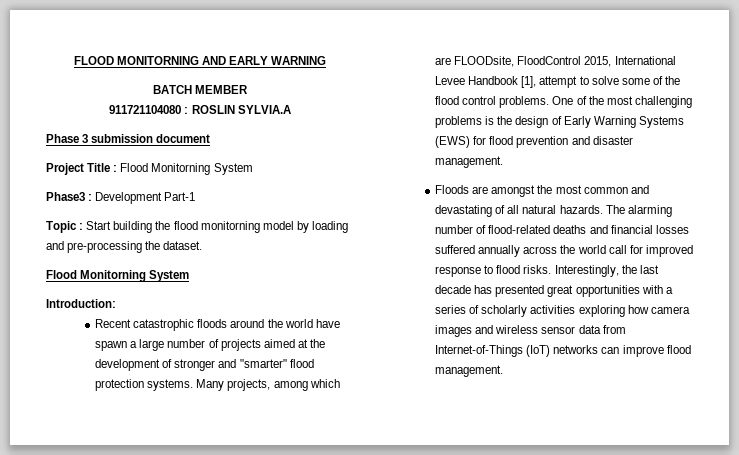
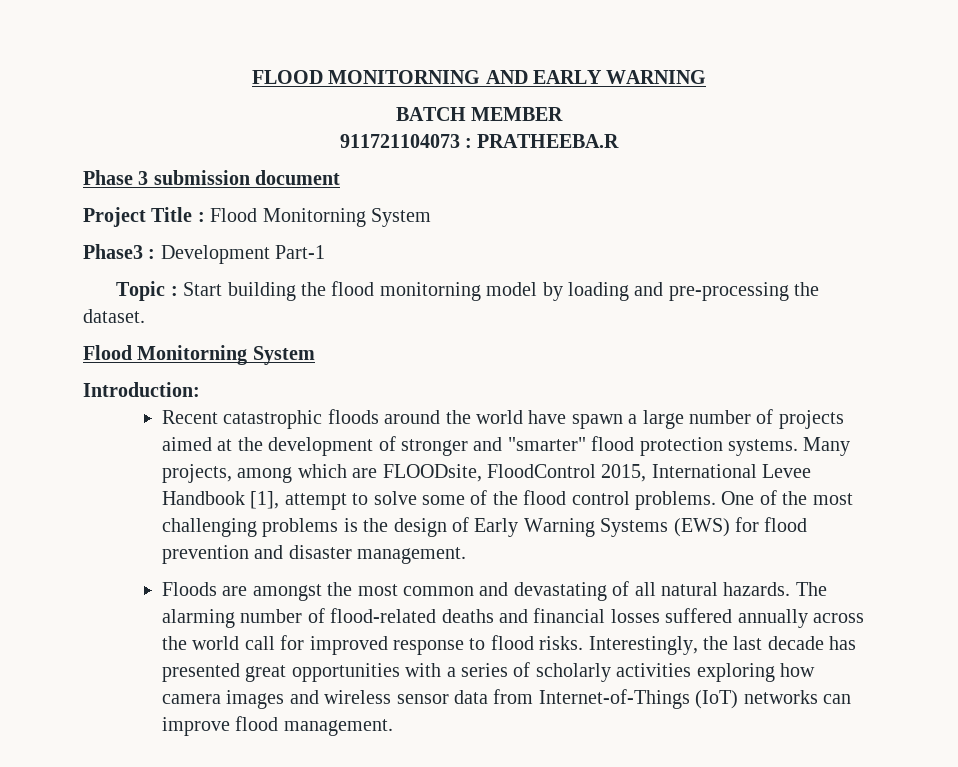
- 911721104080 : ROSLIN SYLVIA.A
+ 911721104073 : PRATHEEBA.R

